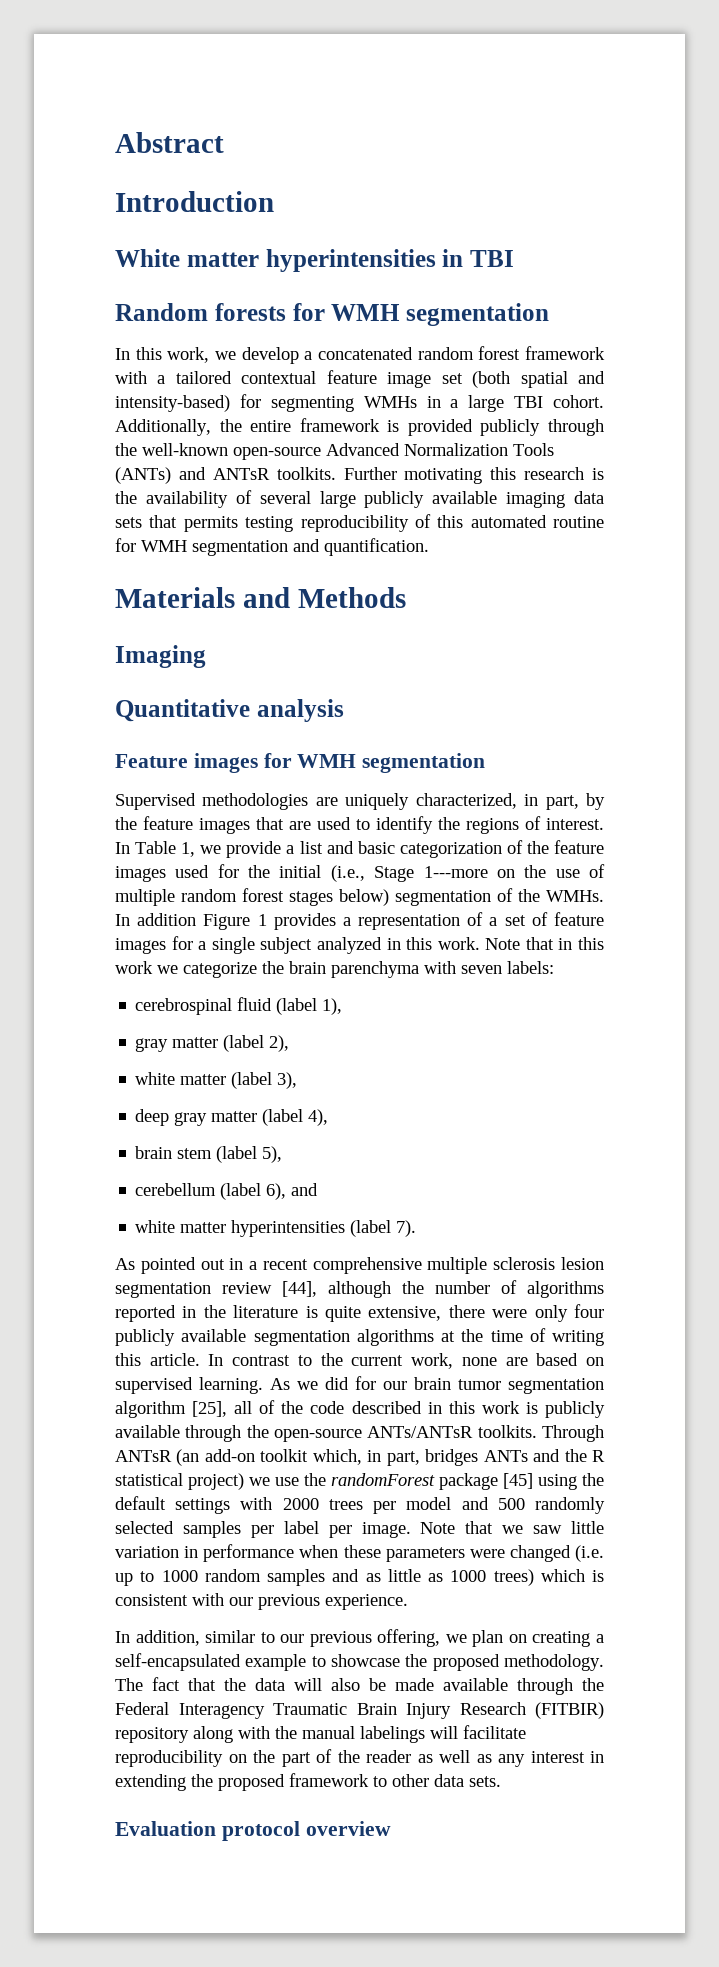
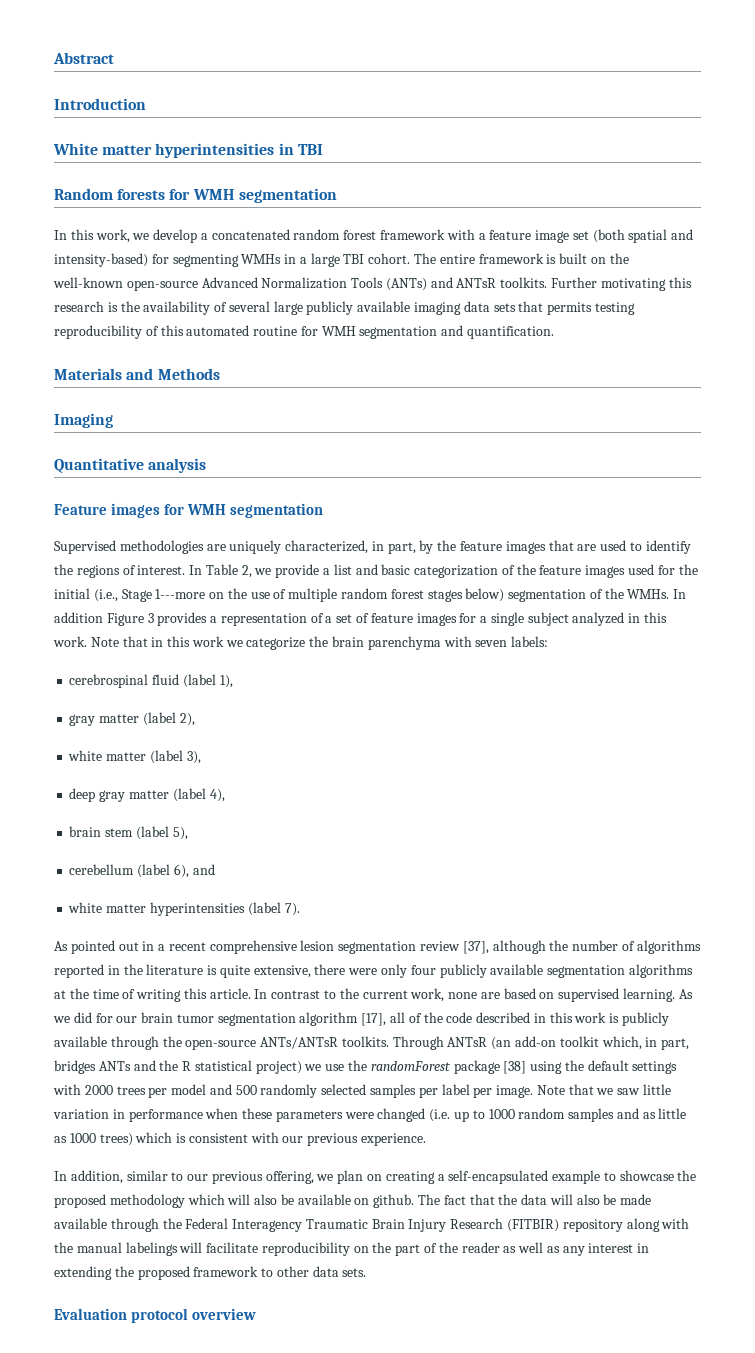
- In this work, we develop a concatenated random forest framework with a tailored contextual feature image set (both spatial and intensity-based) for segmenting WMHs in a large TBI cohort.
+ In this work, we develop a concatenated random forest framework with a feature image set (both spatial and intensity-based) for segmenting WMHs in a large TBI cohort.
- Additionally, the entire framework is provided publicly through the well-known open-source Advanced Normalization Tools (ANTs) and ANTsR toolkits.
+ The entire framework is built on the well-known open-source Advanced Normalization Tools (ANTs) and ANTsR toolkits.
- In Table 1, we provide a list and basic categorization of the feature images used for the initial (i.e., Stage 1---more on the use of multiple random forest stages below) segmentation of the WMHs.
+ In Table 2, we provide a list and basic categorization of the feature images used for the initial (i.e., Stage 1---more on the use of multiple random forest stages below) segmentation of the WMHs.
- In addition Figure 1 provides a representation of a set of feature images for a single subject analyzed in this work.
+ In addition Figure 3 provides a representation of a set of feature images for a single subject analyzed in this work.
- As pointed out in a recent comprehensive multiple sclerosis lesion segmentation review [44], although the number of algorithms reported in the literature is quite extensive, there were only four publicly available segmentation algorithms at the time of writing this article.
+ As pointed out in a recent comprehensive lesion segmentation review [37], although the number of algorithms reported in the literature is quite extensive, there were only four publicly available segmentation algorithms at the time of writing this article.
- As we did for our brain tumor segmentation algorithm [25], all of the code described in this work is publicly available through the open-source ANTs/ANTsR toolkits.
+ As we did for our brain tumor segmentation algorithm [17], all of the code described in this work is publicly available through the open-source ANTs/ANTsR toolkits.
- Through ANTsR (an add-on toolkit which, in part, bridges ANTs and the R statistical project) we use the randomForest package [45] using the default settings with 2000 trees per model and 500 randomly selected samples per label per image.
+ Through ANTsR (an add-on toolkit which, in part, bridges ANTs and the R statistical project) we use the randomForest package [38] using the default settings with 2000 trees per model and 500 randomly selected samples per label per image.
- In addition, similar to our previous offering, we plan on creating a self-encapsulated example to showcase the proposed methodology.
+ In addition, similar to our previous offering, we plan on creating a self-encapsulated example to showcase the proposed methodology which will also be available on github.

